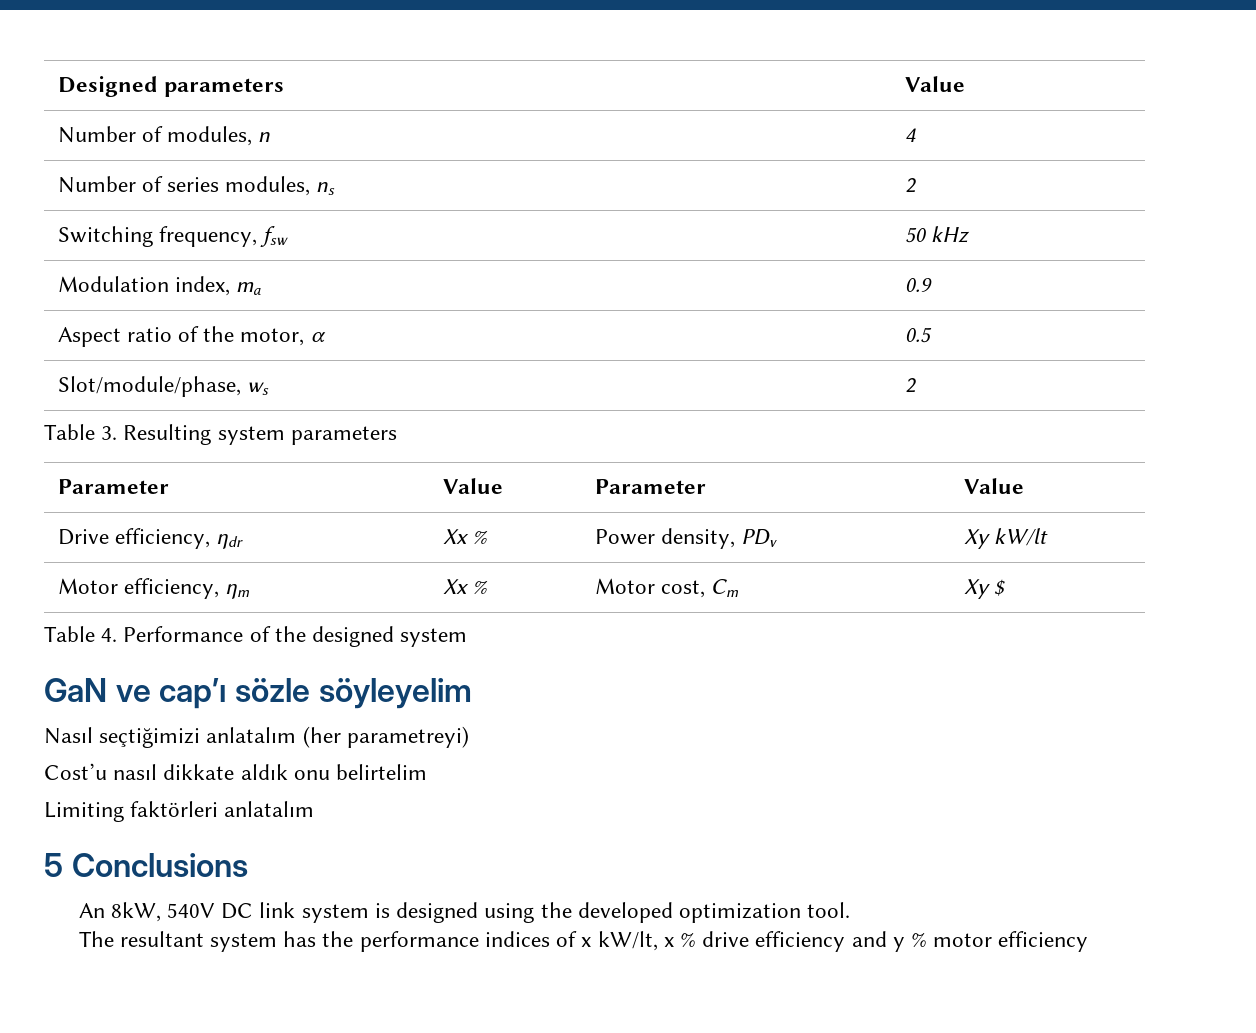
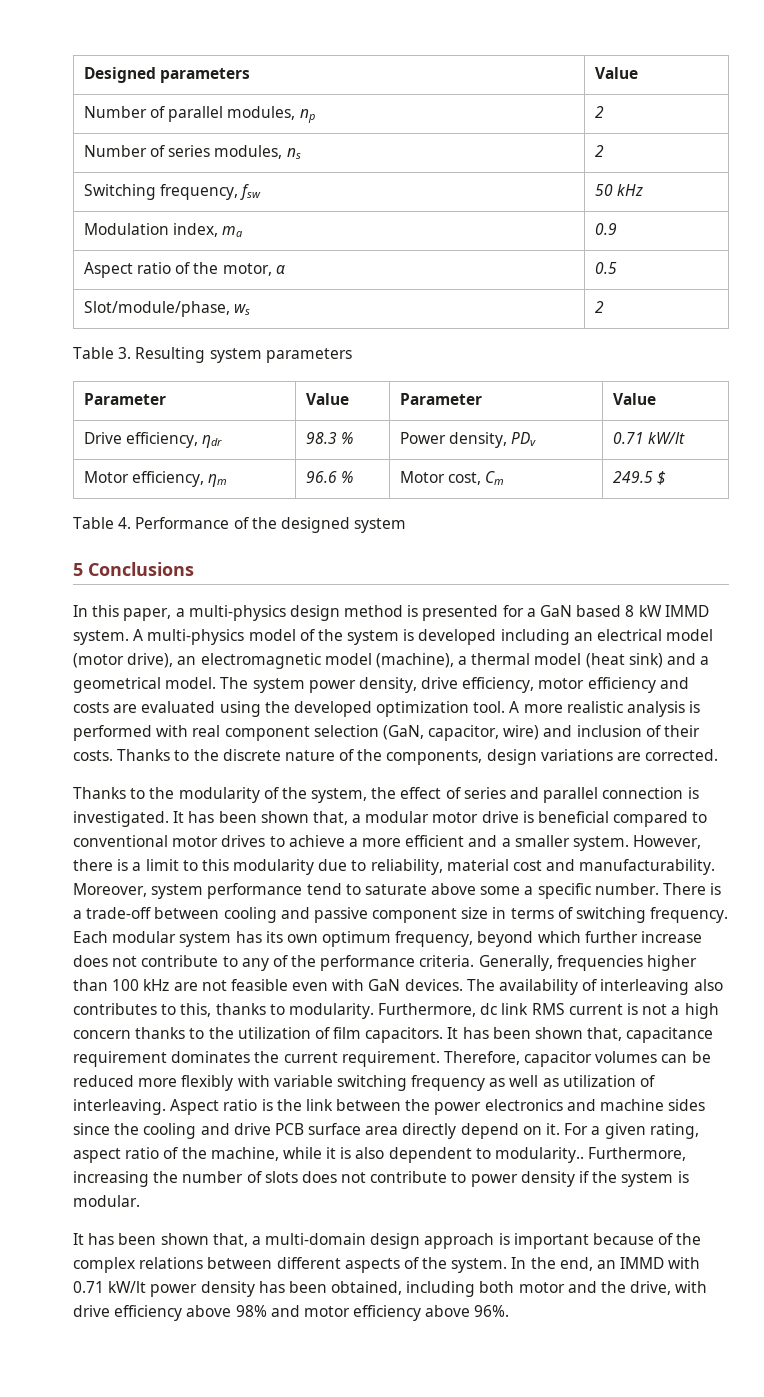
- Number of modules, n | 4
+ Number of parallel modules, np | 2
- Drive efficiency, ηdr | Xx % | Power density, PDv | Xy kW/lt
+ Drive efficiency, ηdr | 98.3 % | Power density, PDv | 0.71 kW/lt
- Motor efficiency, ηm | Xx % | Motor cost, Cm | Xy $
+ Motor efficiency, ηm | 96.6 % | Motor cost, Cm | 249.5 $
- GaN ve cap’ı sözle söyleyelim
- Nasıl seçtiğimizi anlatalım (her parametreyi)
- Cost’u nasıl dikkate aldık onu belirtelim
- Limiting faktörleri anlatalım
  5 Conclusions
- An 8kW, 540V DC link system is designed using the developed optimization tool.
- The resultant system has the performance indices of x kW/lt, x % drive efficiency and y % motor efficiency
+ In this paper, a multi-physics design method is presented for a GaN based 8 kW IMMD system. A multi-physics model of the system is developed including an electrical model (motor drive), an electromagnetic model (machine), a thermal model (heat sink) and a geometrical model. The system power density, drive efficiency, motor efficiency and costs are evaluated using the developed optimization tool. A more realistic analysis is performed with real component selection (GaN, capacitor, wire) and inclusion of their costs. Thanks to the discrete nature of the components, design variations are corrected.
+ Thanks to the modularity of the system, the effect of series and parallel connection is investigated. It has been shown that, a modular motor drive is beneficial compared to conventional motor drives to achieve a more efficient and a smaller system. However, there is a limit to this modularity due to reliability, material cost and manufacturability. Moreover, system performance tend to saturate above some a specific number. There is a trade-off between cooling and passive component size in terms of switching frequency. Each modular system has its own optimum frequency, beyond which further increase does not contribute to any of the performance criteria. Generally, frequencies higher than 100 kHz are not feasible even with GaN devices. The availability of interleaving also contributes to this, thanks to modularity. Furthermore, dc link RMS current is not a high concern thanks to the utilization of film capacitors. It has been shown that, capacitance requirement dominates the current requirement. Therefore, capacitor volumes can be reduced more flexibly with variable switching frequency as well as utilization of interleaving. Aspect ratio is the link between the power electronics and machine sides since the cooling and drive PCB surface area directly depend on it. For a given rating, aspect ratio of the machine, while it is also dependent to modularity.. Furthermore, increasing the number of slots does not contribute to power density if the system is modular.
+ It has been shown that, a multi-domain design approach is important because of the complex relations between different aspects of the system. In the end, an IMMD with 0.71 kW/lt power density has been obtained, including both motor and the drive, with drive efficiency above 98% and motor efficiency above 96%.

